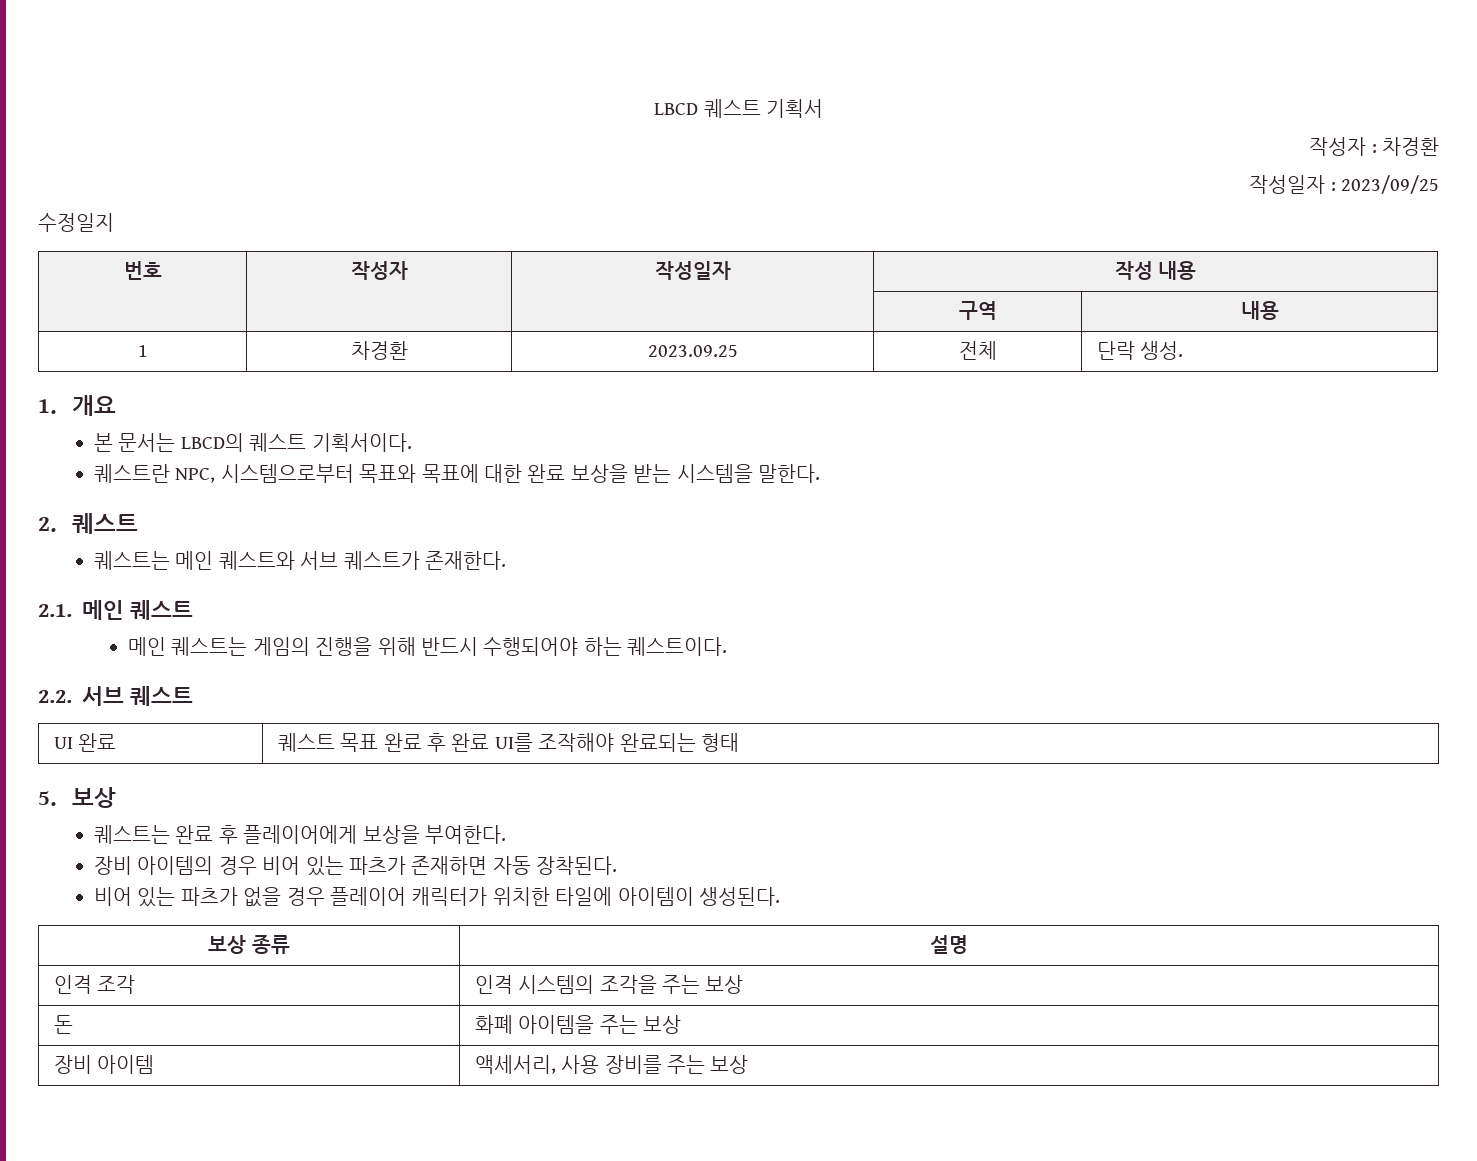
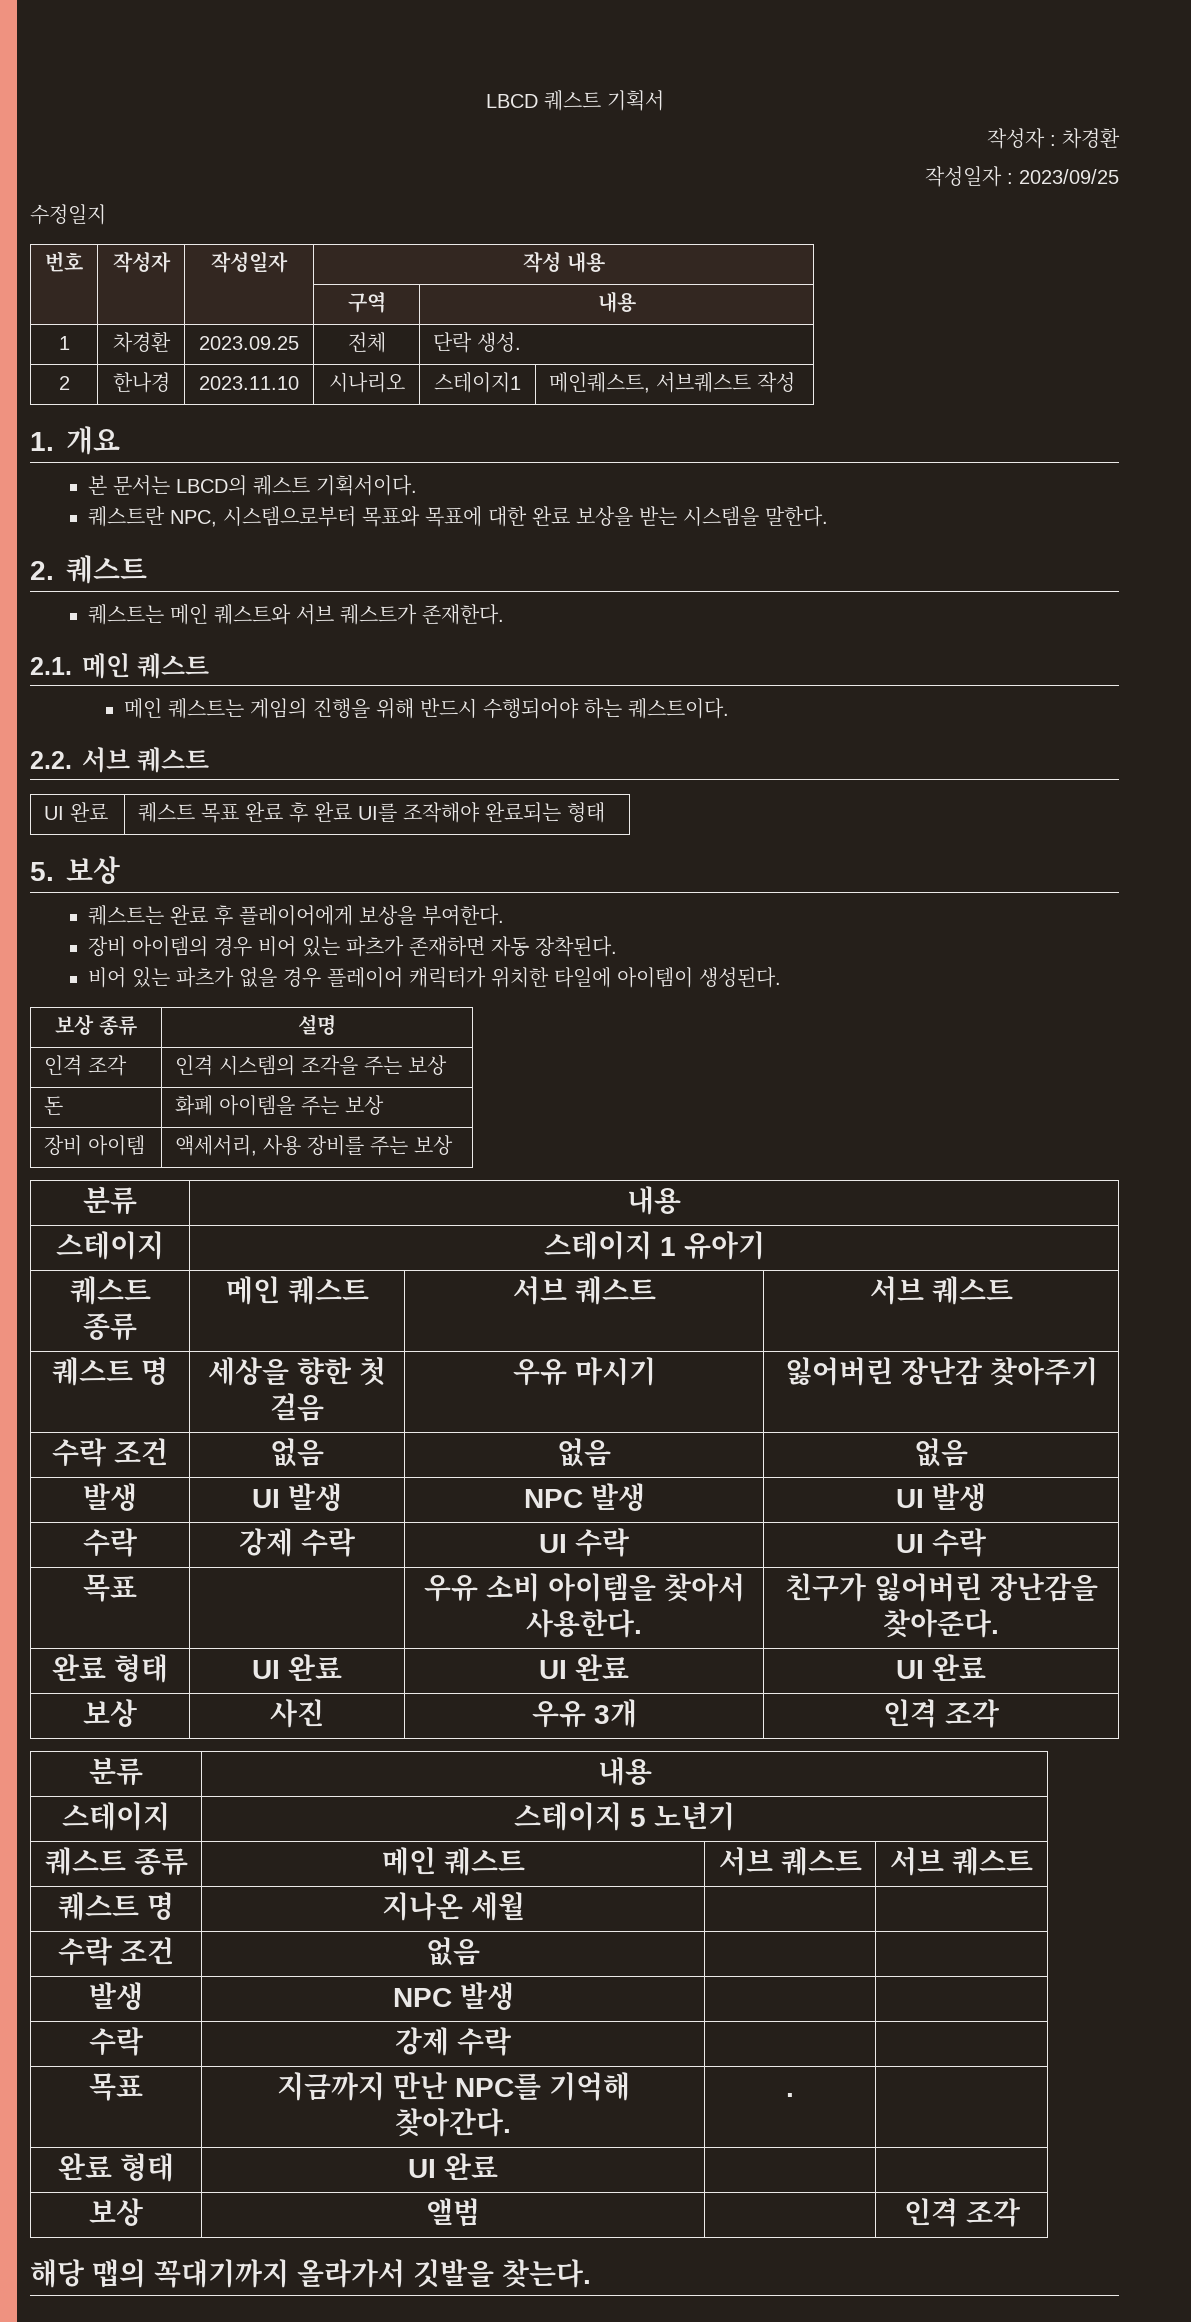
+ 2 | 한나경 | 2023.11.10 | 시나리오 | 스테이지1 | 메인퀘스트, 서브퀘스트 작성
  장비 아이템 | 액세서리, 사용 장비를 주는 보상
+ 분류 | 내용
+ 스테이지 | 스테이지 1 유아기
+ 퀘스트 종류 | 메인 퀘스트 | 서브 퀘스트 | 서브 퀘스트
+ 퀘스트 명 | 세상을 향한 첫 걸음 | 우유 마시기 | 잃어버린 장난감 찾아주기
+ 수락 조건 | 없음 | 없음 | 없음
+ 발생 | UI 발생 | NPC 발생 | UI 발생
+ 수락 | 강제 수락 | UI 수락 | UI 수락
+ 목표 | | 우유 소비 아이템을 찾아서 사용한다. | 친구가 잃어버린 장난감을 찾아준다.
+ 완료 형태 | UI 완료 | UI 완료 | UI 완료
+ 보상 | 사진 | 우유 3개 | 인격 조각
+ 분류 | 내용
+ 스테이지 | 스테이지 5 노년기
+ 퀘스트 종류 | 메인 퀘스트 | 서브 퀘스트 | 서브 퀘스트
+ 퀘스트 명 | 지나온 세월 | |
+ 수락 조건 | 없음 | |
+ 발생 | NPC 발생 | |
+ 수락 | 강제 수락 | |
+ 목표 | 지금까지 만난 NPC를 기억해 찾아간다. | . |
+ 완료 형태 | UI 완료 | |
+ 보상 | 앨범 | | 인격 조각
+ 해당 맵의 꼭대기까지 올라가서 깃발을 찾는다.

